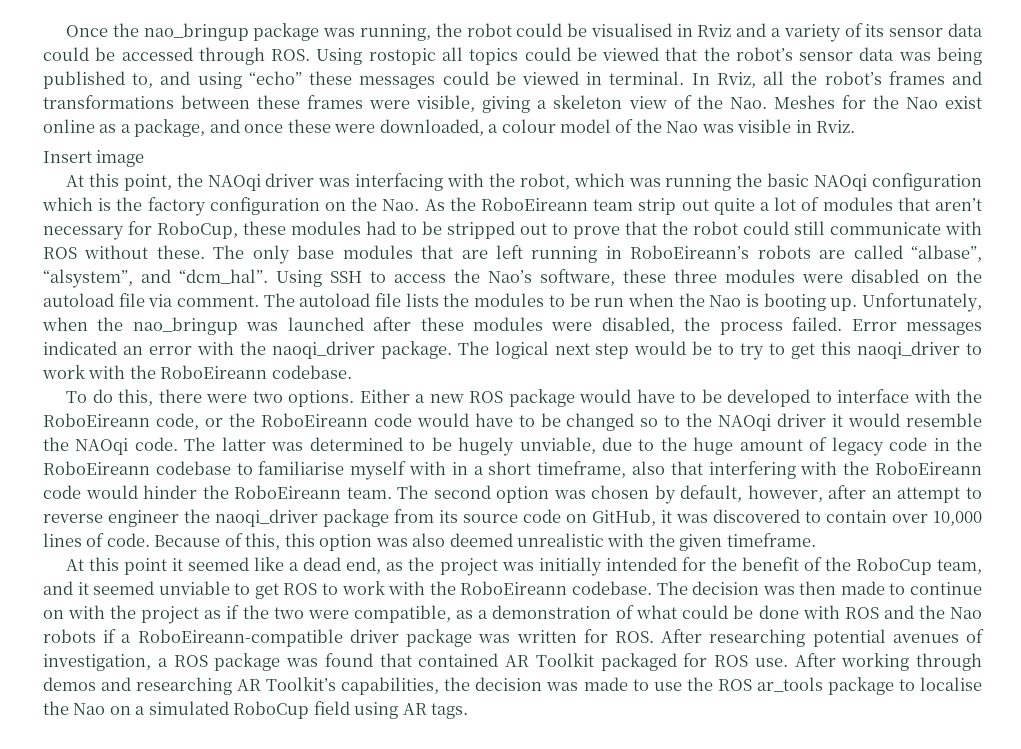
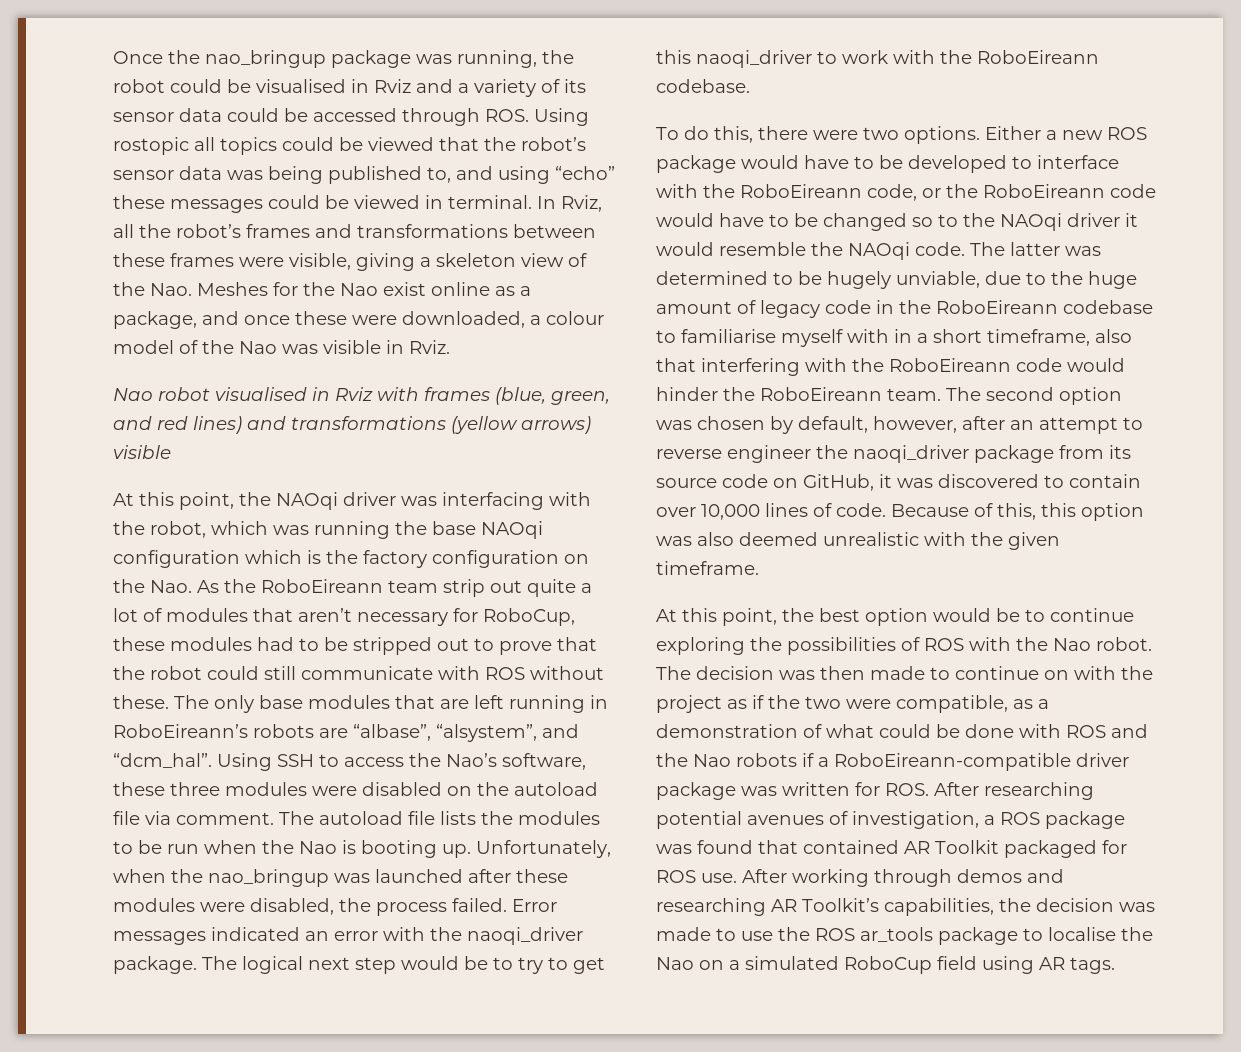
- Insert image
+ Nao robot visualised in Rviz with frames (blue, green, and red lines) and transformations (yellow arrows) visible
- At this point, the NAOqi driver was interfacing with the robot, which was running the basic NAOqi configuration which is the factory configuration on the Nao. As the RoboEireann team strip out quite a lot of modules that aren’t necessary for RoboCup, these modules had to be stripped out to prove that the robot could still communicate with ROS without these.
+ At this point, the NAOqi driver was interfacing with the robot, which was running the base NAOqi configuration which is the factory configuration on the Nao. As the RoboEireann team strip out quite a lot of modules that aren’t necessary for RoboCup, these modules had to be stripped out to prove that the robot could still communicate with ROS without these.
- The only base modules that are left running in RoboEireann’s robots are called “albase”, “alsystem”, and “dcm_hal”.
+ The only base modules that are left running in RoboEireann’s robots are “albase”, “alsystem”, and “dcm_hal”.
- At this point it seemed like a dead end, as the project was initially intended for the benefit of the RoboCup team, and it seemed unviable to get ROS to work with the RoboEireann codebase.
+ At this point, the best option would be to continue exploring the possibilities of ROS with the Nao robot.

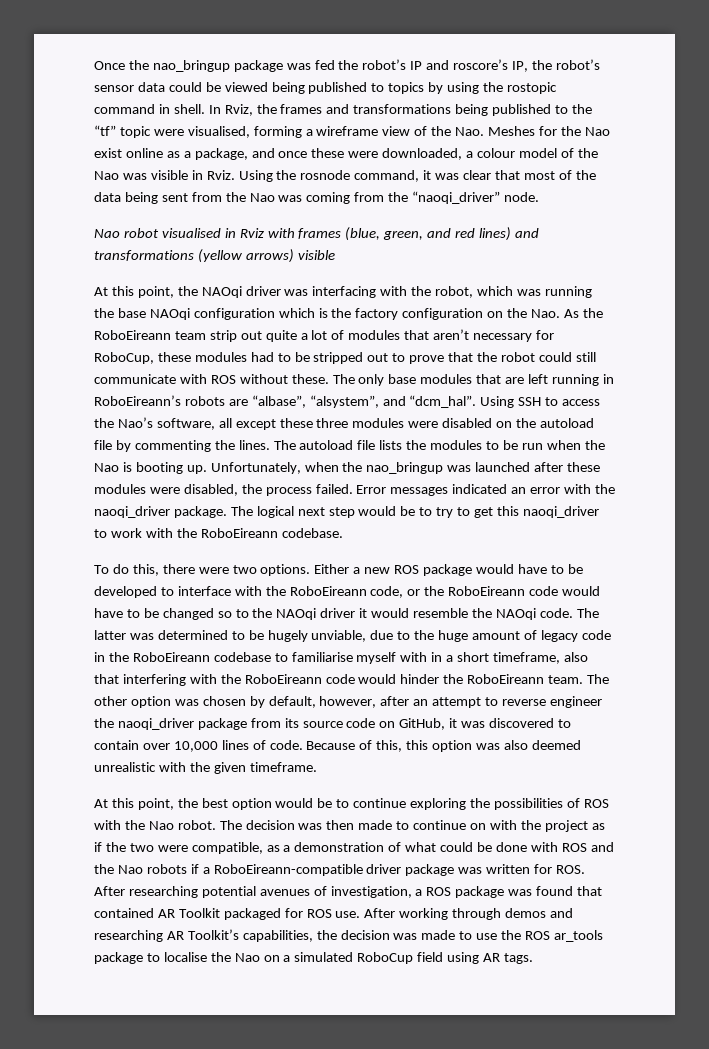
- Once the nao_bringup package was running, the robot could be visualised in Rviz and a variety of its sensor data could be accessed through ROS. Using rostopic all topics could be viewed that the robot’s sensor data was being published to, and using “echo” these messages could be viewed in terminal. In Rviz, all the robot’s frames and transformations between these frames were visible, giving a skeleton view of the Nao. Meshes for the Nao exist online as a package, and once these were downloaded, a colour model of the Nao was visible in Rviz.
+ Once the nao_bringup package was fed the robot’s IP and roscore’s IP, the robot’s sensor data could be viewed being published to topics by using the rostopic command in shell. In Rviz, the frames and transformations being published to the “tf” topic were visualised, forming a wireframe view of the Nao. Meshes for the Nao exist online as a package, and once these were downloaded, a colour model of the Nao was visible in Rviz. Using the rosnode command, it was clear that most of the data being sent from the Nao was coming from the “naoqi_driver” node.
- Using SSH to access the Nao’s software, these three modules were disabled on the autoload file via comment.
+ Using SSH to access the Nao’s software, all except these three modules were disabled on the autoload file by commenting the lines.
- The second option was chosen by default, however, after an attempt to reverse engineer the naoqi_driver package from its source code on GitHub, it was discovered to contain over 10,000 lines of code.
+ The other option was chosen by default, however, after an attempt to reverse engineer the naoqi_driver package from its source code on GitHub, it was discovered to contain over 10,000 lines of code.

